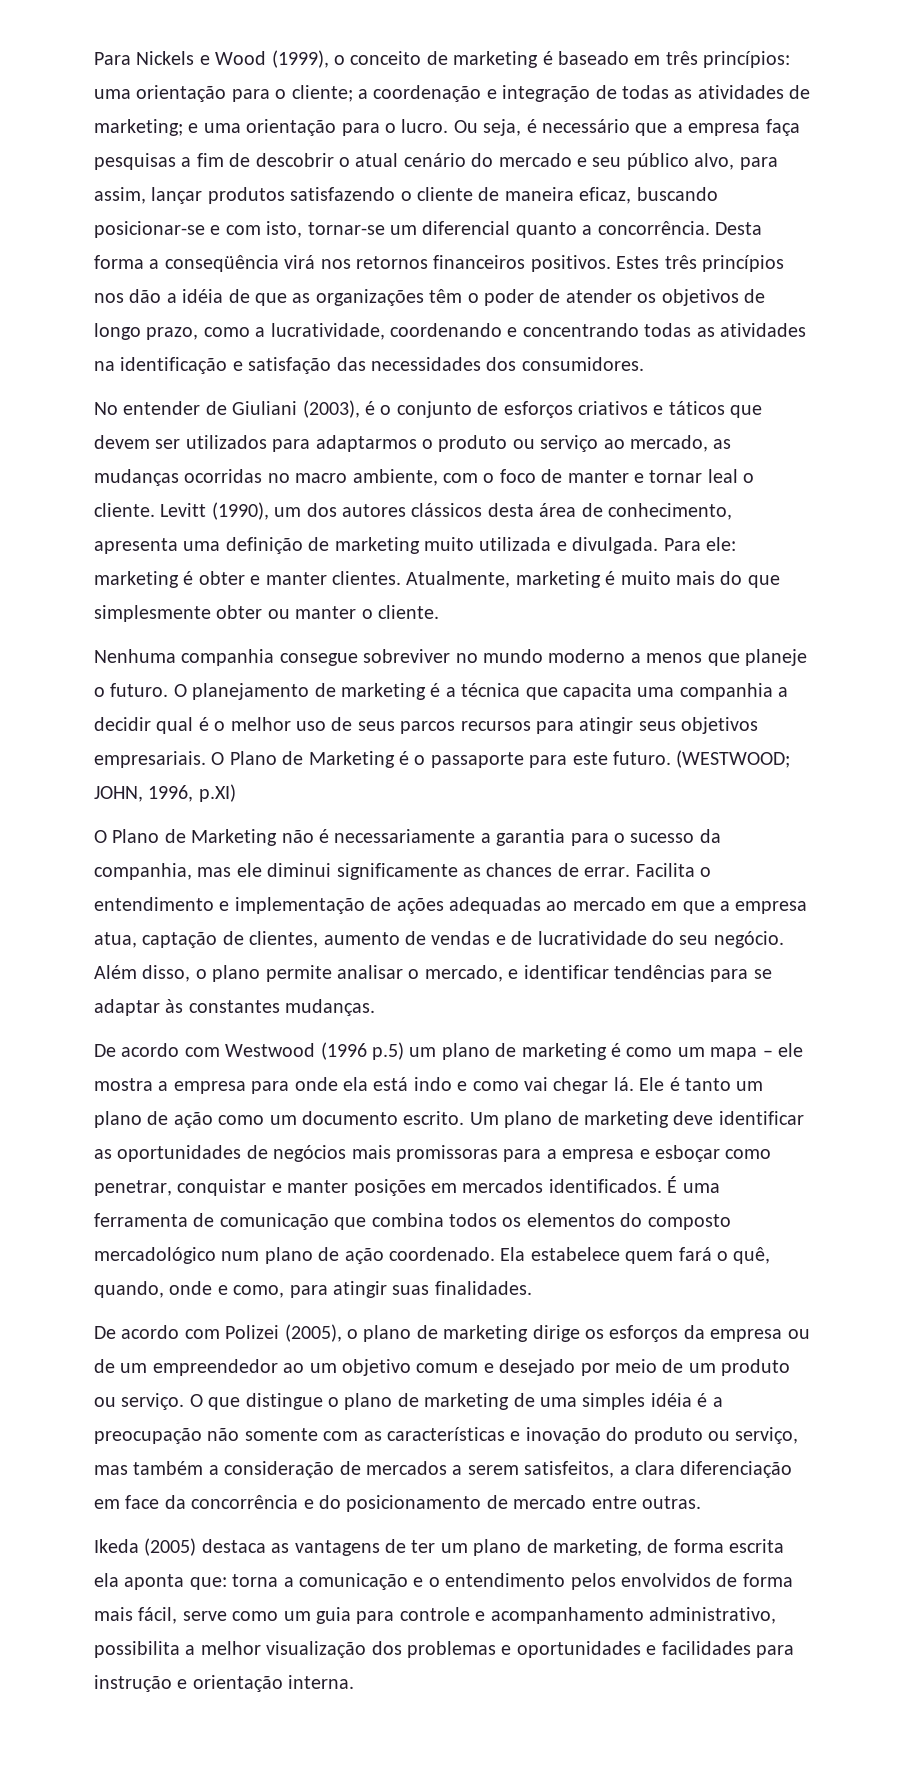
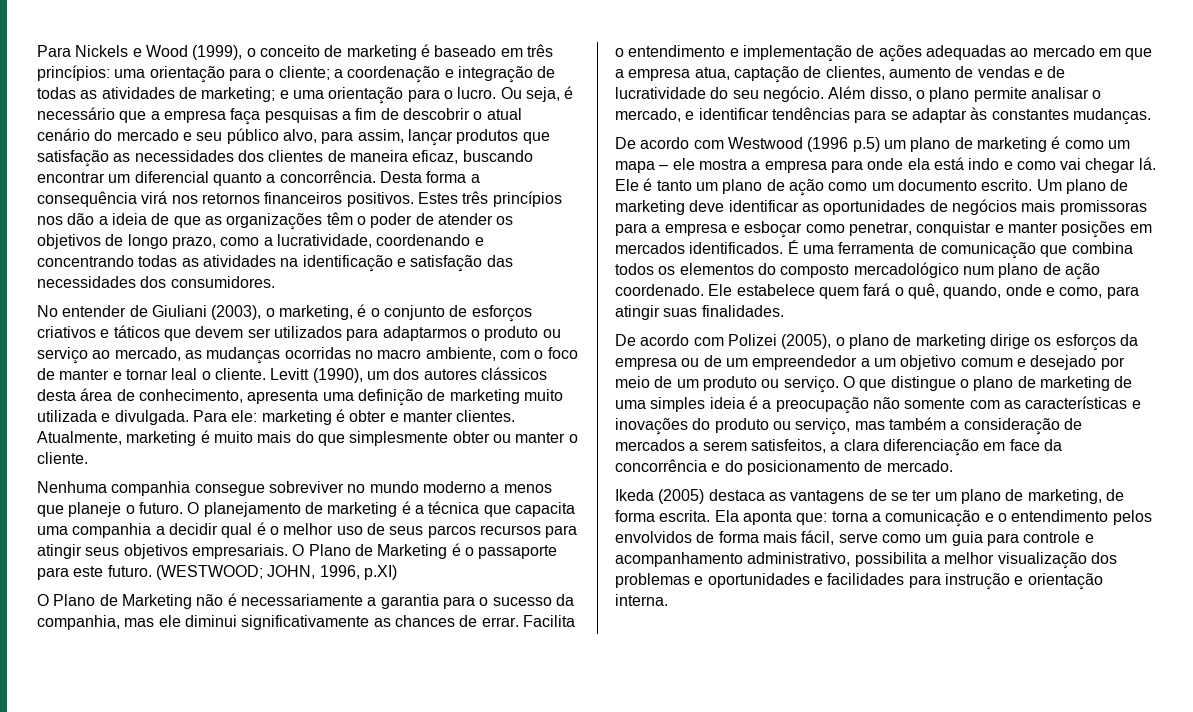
- Ou seja, é necessário que a empresa faça pesquisas a fim de descobrir o atual cenário do mercado e seu público alvo, para assim, lançar produtos satisfazendo o cliente de maneira eficaz, buscando posicionar-se e com isto, tornar-se um diferencial quanto a concorrência.
+ Ou seja, é necessário que a empresa faça pesquisas a fim de descobrir o atual cenário do mercado e seu público alvo, para assim, lançar produtos que satisfação as necessidades dos clientes de maneira eficaz, buscando encontrar um diferencial quanto a concorrência.
- Desta forma a conseqüência virá nos retornos financeiros positivos.
+ Desta forma a consequência virá nos retornos financeiros positivos.
- Estes três princípios nos dão a idéia de que as organizações têm o poder de atender os objetivos de longo prazo, como a lucratividade, coordenando e concentrando todas as atividades na identificação e satisfação das necessidades dos consumidores.
+ Estes três princípios nos dão a ideia de que as organizações têm o poder de atender os objetivos de longo prazo, como a lucratividade, coordenando e concentrando todas as atividades na identificação e satisfação das necessidades dos consumidores.
- No entender de Giuliani (2003), é o conjunto de esforços criativos e táticos que devem ser utilizados para adaptarmos o produto ou serviço ao mercado, as mudanças ocorridas no macro ambiente, com o foco de manter e tornar leal o cliente.
+ No entender de Giuliani (2003), o marketing, é o conjunto de esforços criativos e táticos que devem ser utilizados para adaptarmos o produto ou serviço ao mercado, as mudanças ocorridas no macro ambiente, com o foco de manter e tornar leal o cliente.
- O Plano de Marketing não é necessariamente a garantia para o sucesso da companhia, mas ele diminui significamente as chances de errar.
+ O Plano de Marketing não é necessariamente a garantia para o sucesso da companhia, mas ele diminui significativamente as chances de errar.
- Ela estabelece quem fará o quê, quando, onde e como, para atingir suas finalidades.
+ Ele estabelece quem fará o quê, quando, onde e como, para atingir suas finalidades.
- De acordo com Polizei (2005), o plano de marketing dirige os esforços da empresa ou de um empreendedor ao um objetivo comum e desejado por meio de um produto ou serviço.
+ De acordo com Polizei (2005), o plano de marketing dirige os esforços da empresa ou de um empreendedor a um objetivo comum e desejado por meio de um produto ou serviço.
- O que distingue o plano de marketing de uma simples idéia é a preocupação não somente com as características e inovação do produto ou serviço, mas também a consideração de mercados a serem satisfeitos, a clara diferenciação em face da concorrência e do posicionamento de mercado entre outras.
+ O que distingue o plano de marketing de uma simples ideia é a preocupação não somente com as características e inovações do produto ou serviço, mas também a consideração de mercados a serem satisfeitos, a clara diferenciação em face da concorrência e do posicionamento de mercado.
- Ikeda (2005) destaca as vantagens de ter um plano de marketing, de forma escrita ela aponta que: torna a comunicação e o entendimento pelos envolvidos de forma mais fácil, serve como um guia para controle e acompanhamento administrativo, possibilita a melhor visualização dos problemas e oportunidades e facilidades para instrução e orientação interna.
+ Ikeda (2005) destaca as vantagens de se ter um plano de marketing, de forma escrita. Ela aponta que: torna a comunicação e o entendimento pelos envolvidos de forma mais fácil, serve como um guia para controle e acompanhamento administrativo, possibilita a melhor visualização dos problemas e oportunidades e facilidades para instrução e orientação interna.

